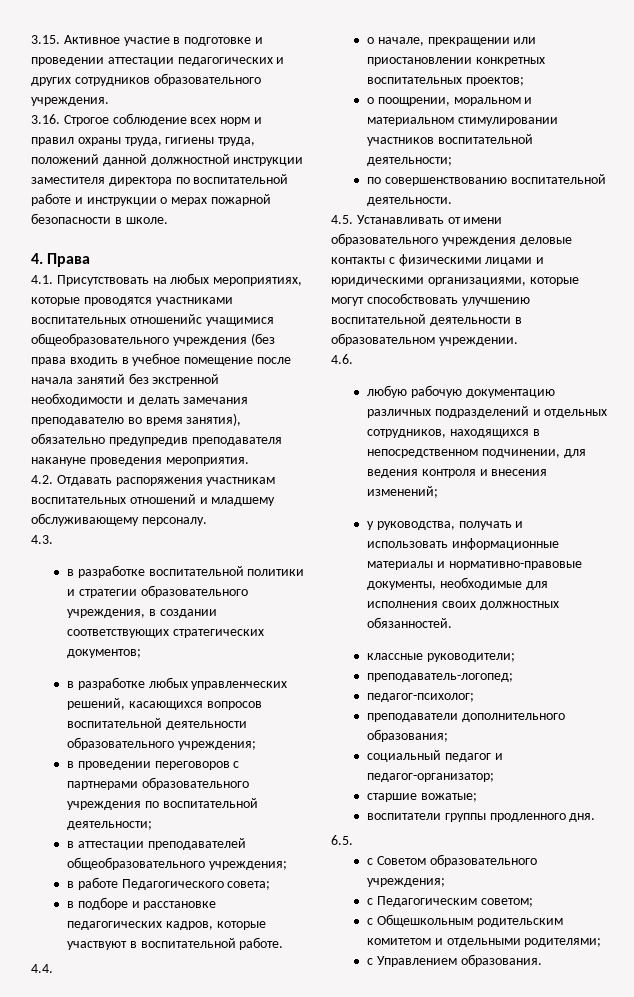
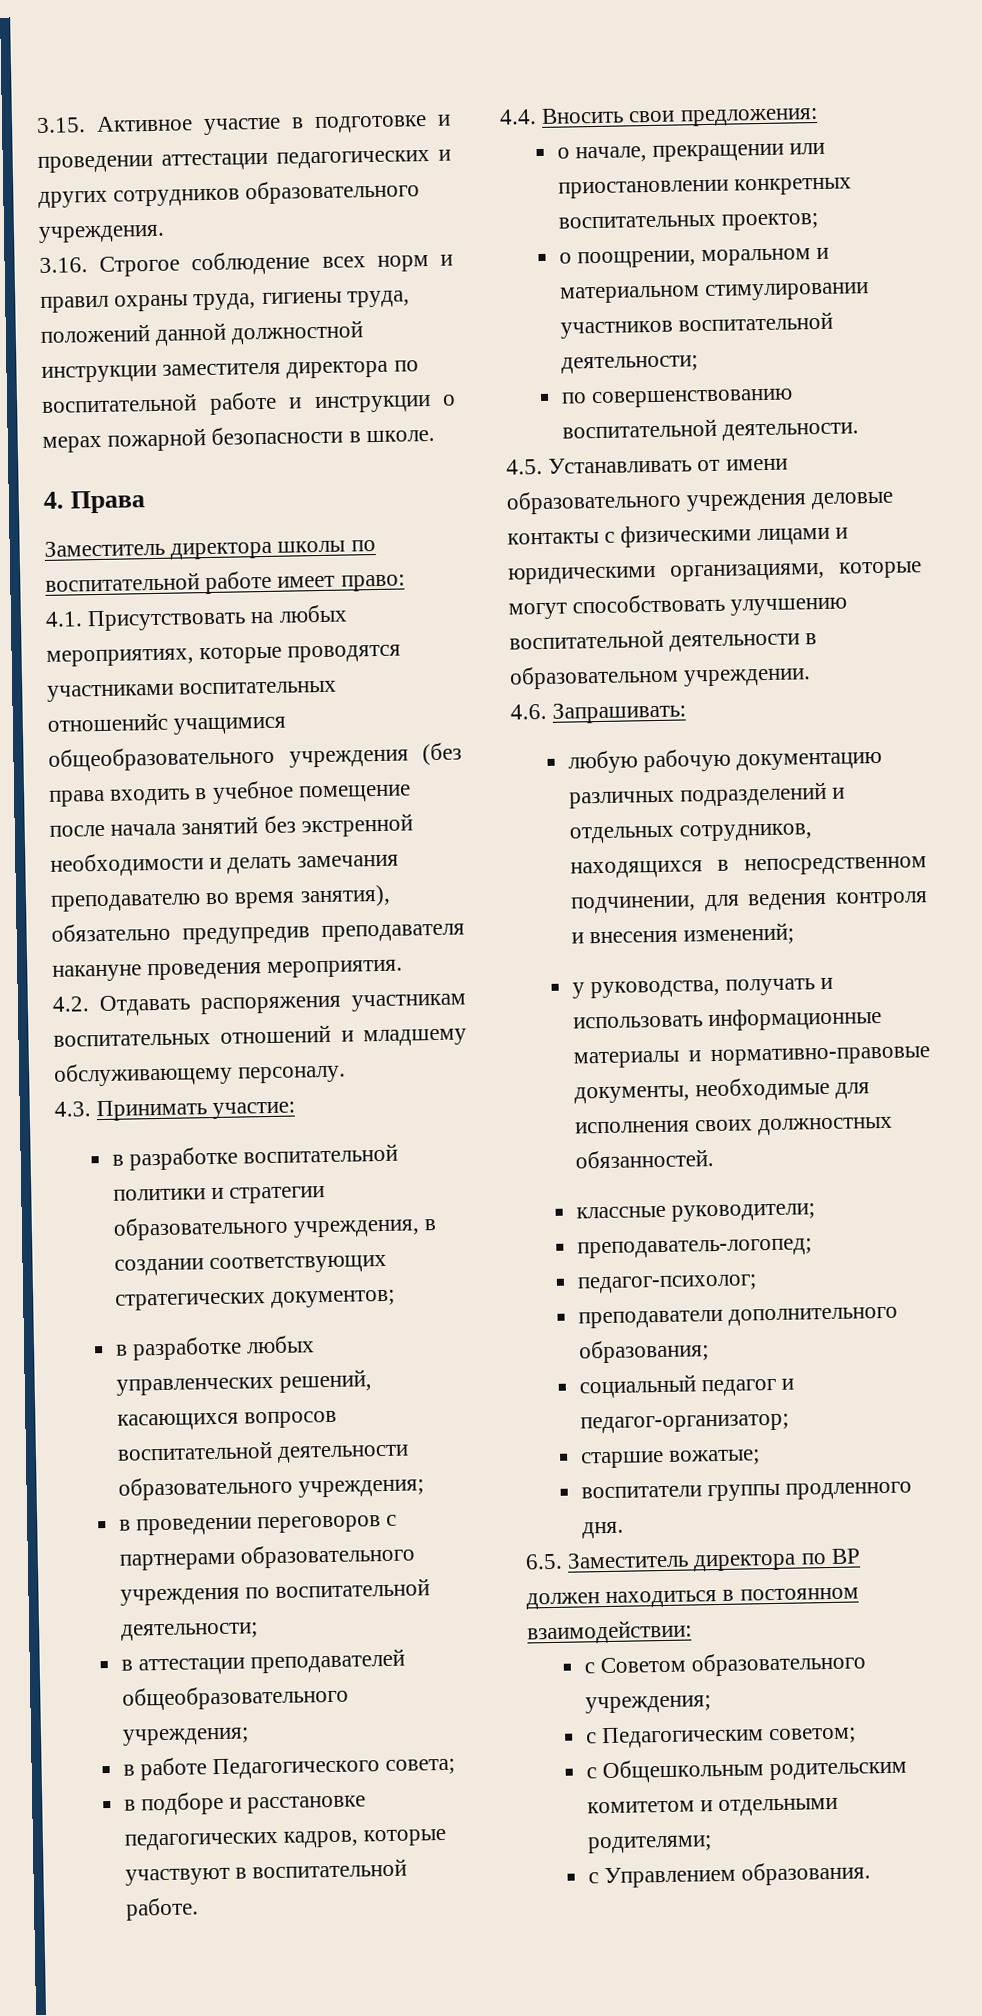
+ Заместитель директора школы по воспитательной работе имеет право:
- 4.3.
+ 4.3. Принимать участие:
- 4.4.
+ 4.4. Вносить свои предложения:
- 4.6.
+ 4.6. Запрашивать:
- 6.5.
+ 6.5. Заместитель директора по ВР должен находиться в постоянном взаимодействии:

